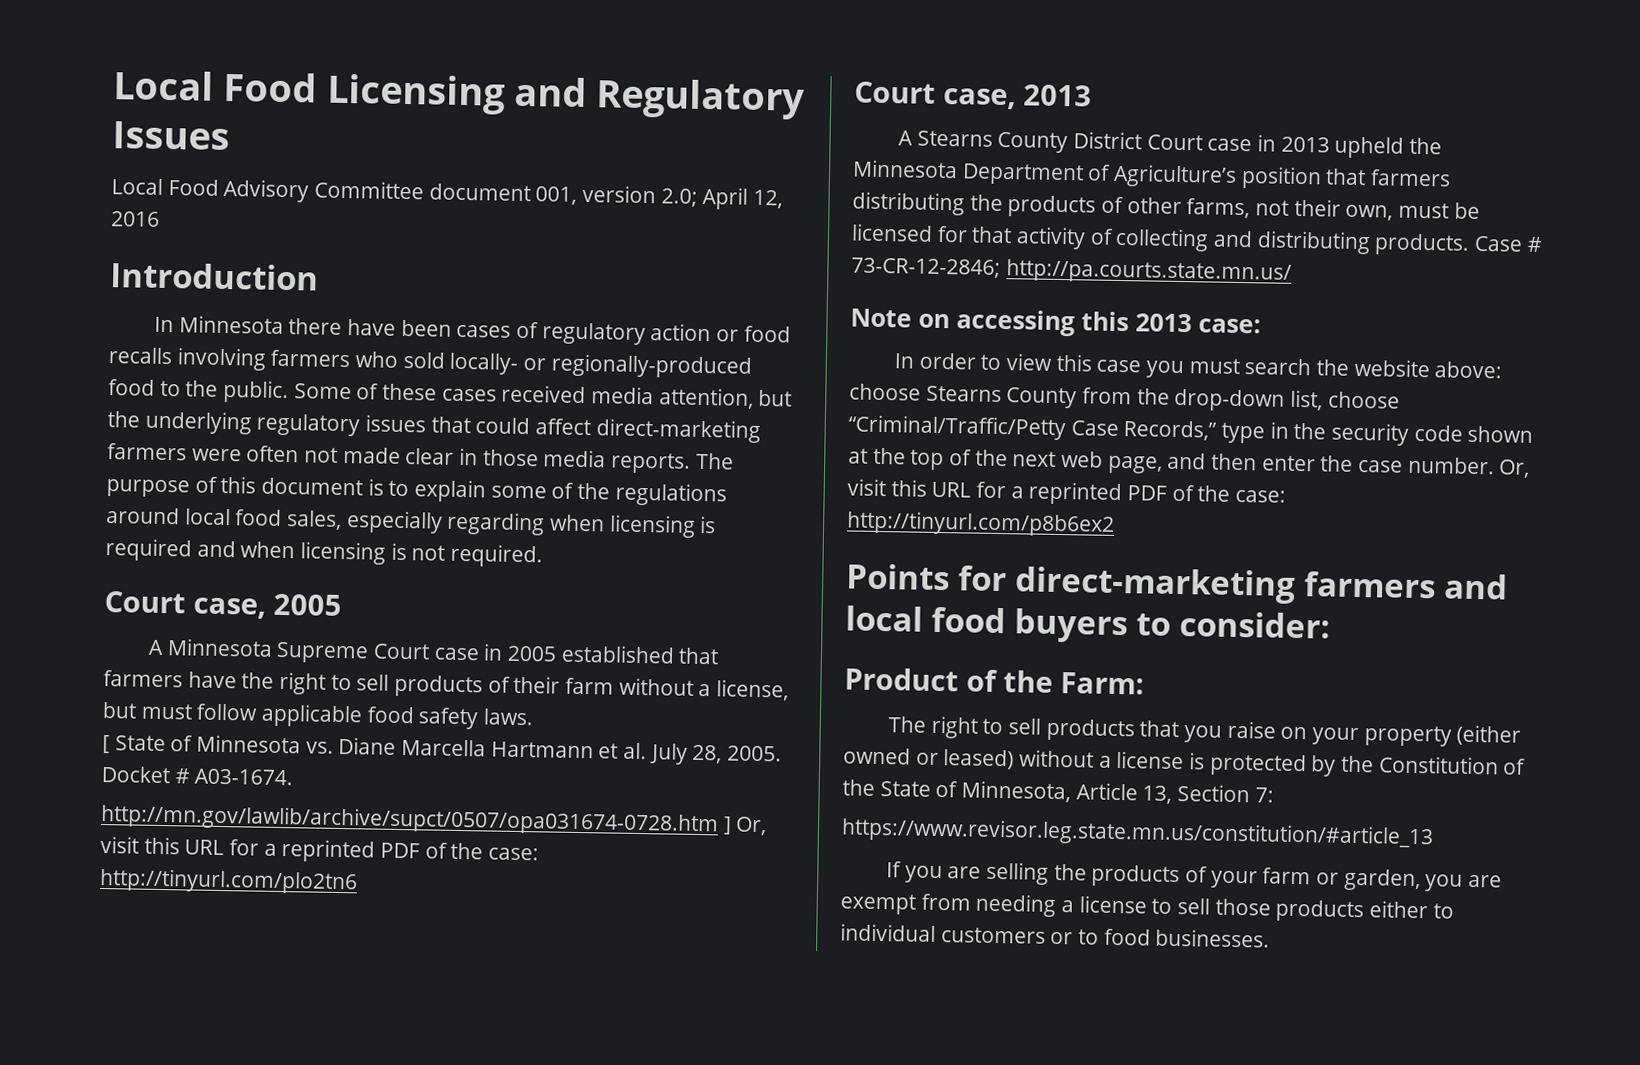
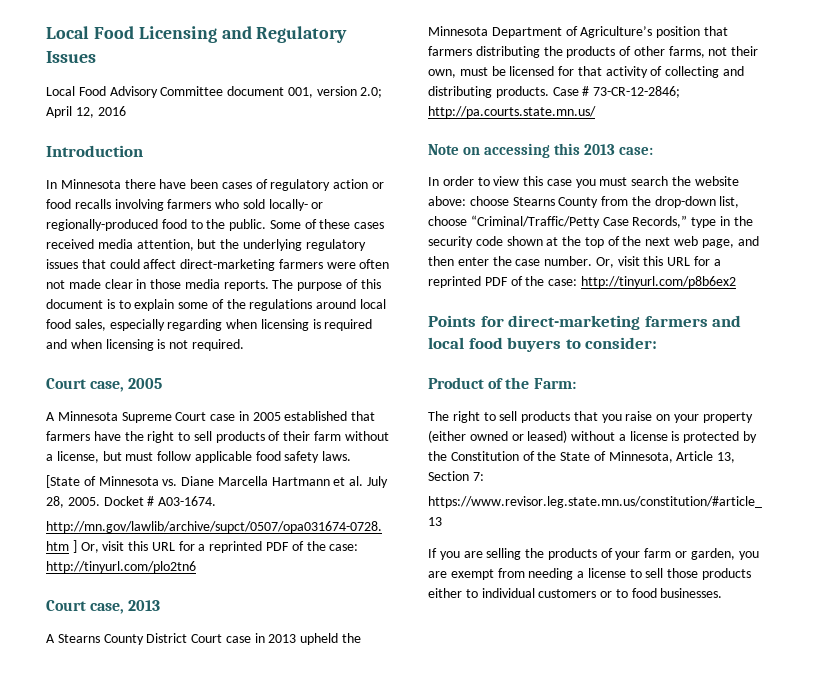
- [ State of Minnesota vs. Diane Marcella Hartmann et al. July 28, 2005.
+ [State of Minnesota vs. Diane Marcella Hartmann et al. July 28, 2005.

